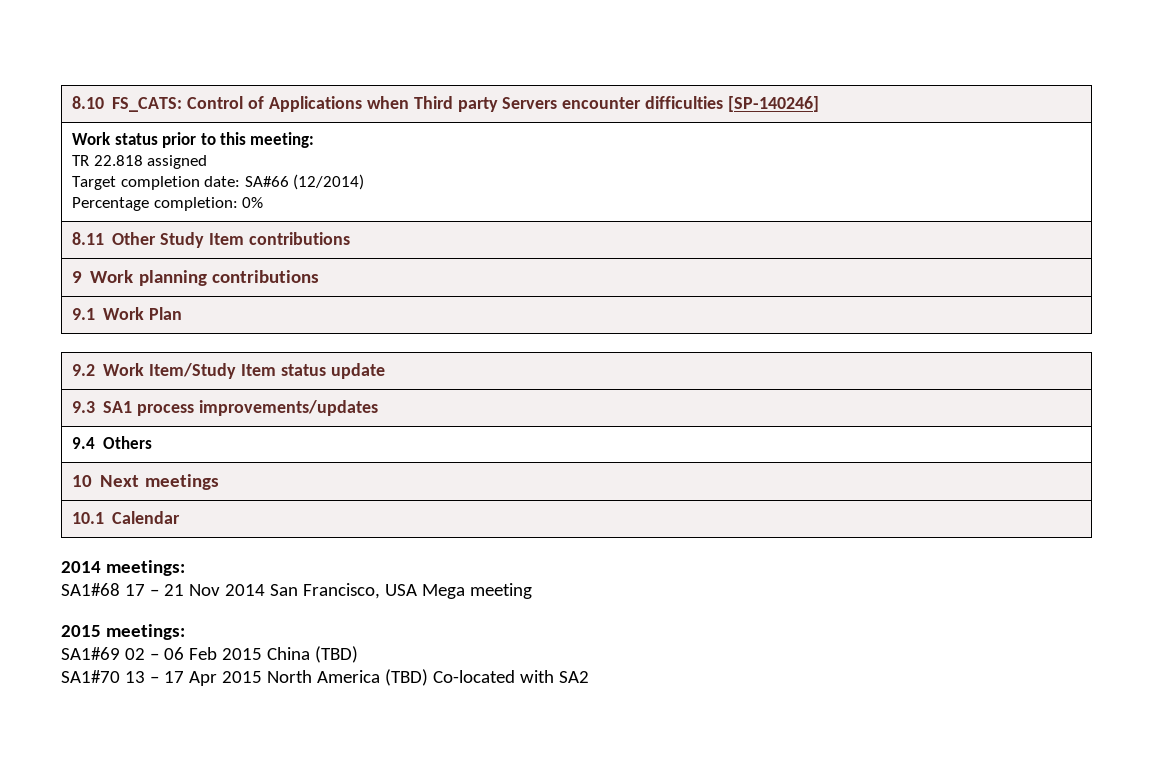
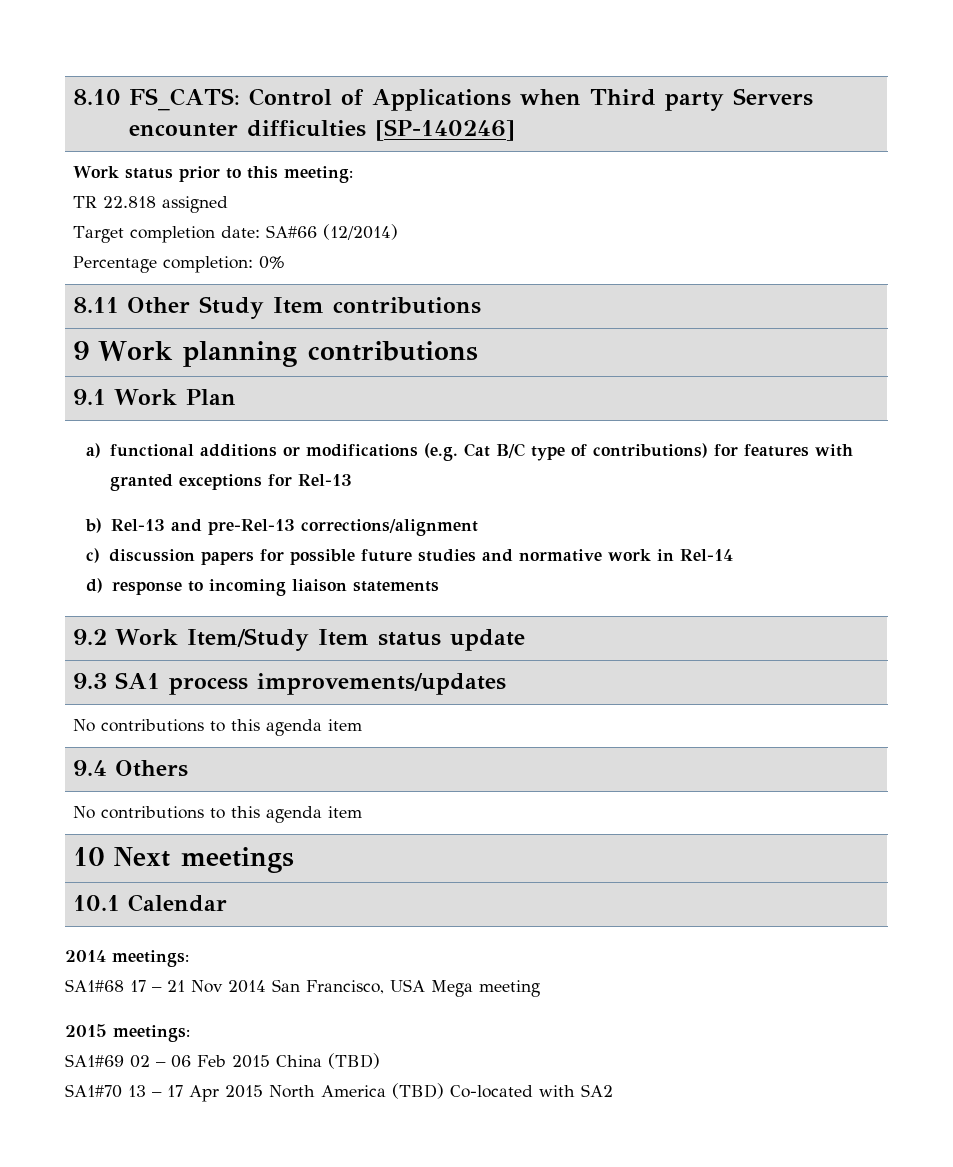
+ a) functional additions or modifications (e.g. Cat B/C type of contributions) for features with granted exceptions for Rel-13
+ b) Rel-13 and pre-Rel-13 corrections/alignment
+ c) discussion papers for possible future studies and normative work in Rel-14
+ d) response to incoming liaison statements
  9.3 SA1 process improvements/updates
+ No contributions to this agenda item
  9.4 Others
+ No contributions to this agenda item

